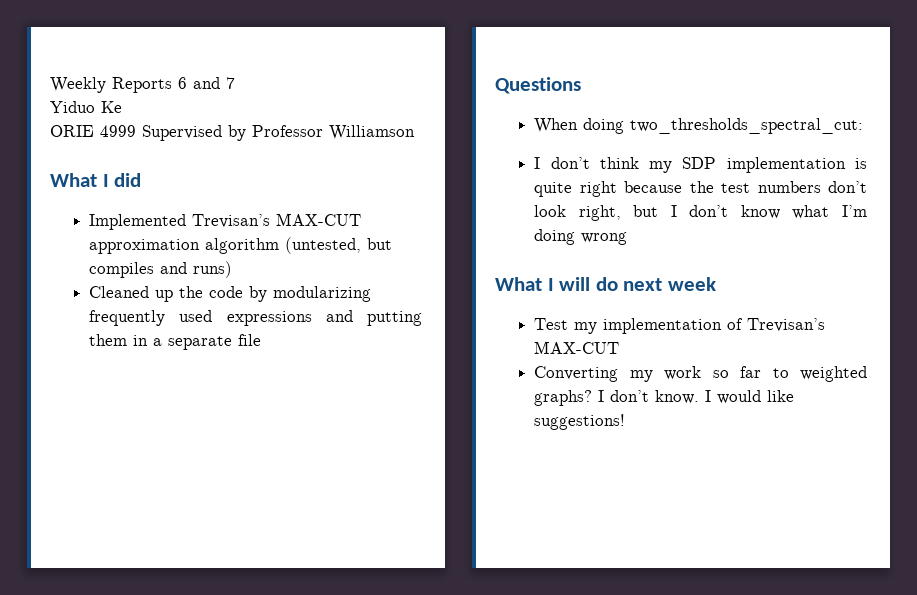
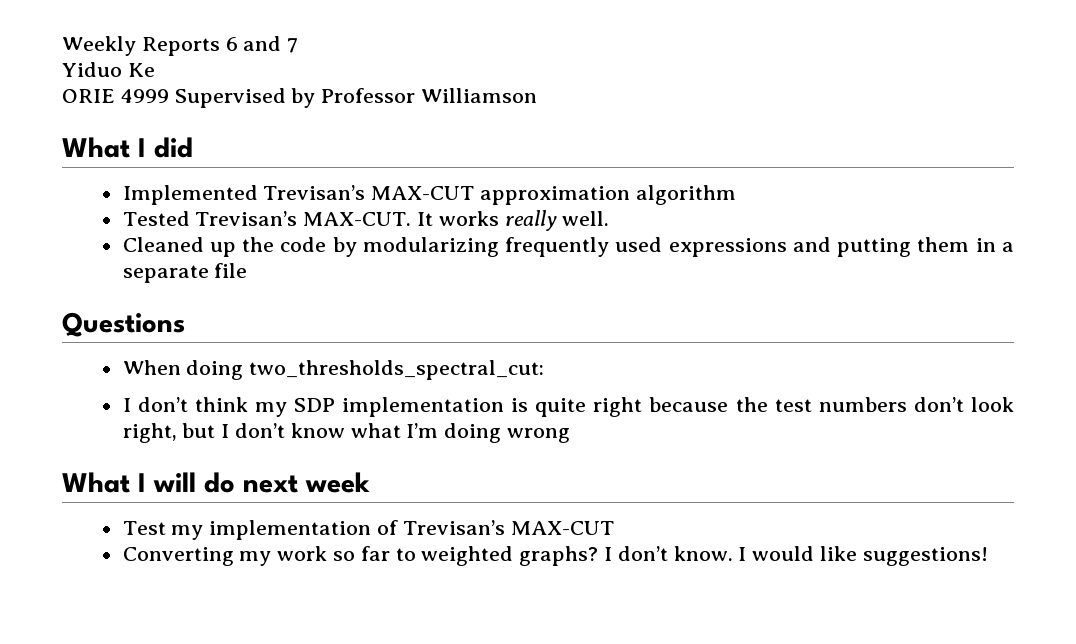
- Implemented Trevisan’s MAX-CUT approximation algorithm (untested, but compiles and runs)
+ Implemented Trevisan’s MAX-CUT approximation algorithm
+ Tested Trevisan’s MAX-CUT. It works really well.

